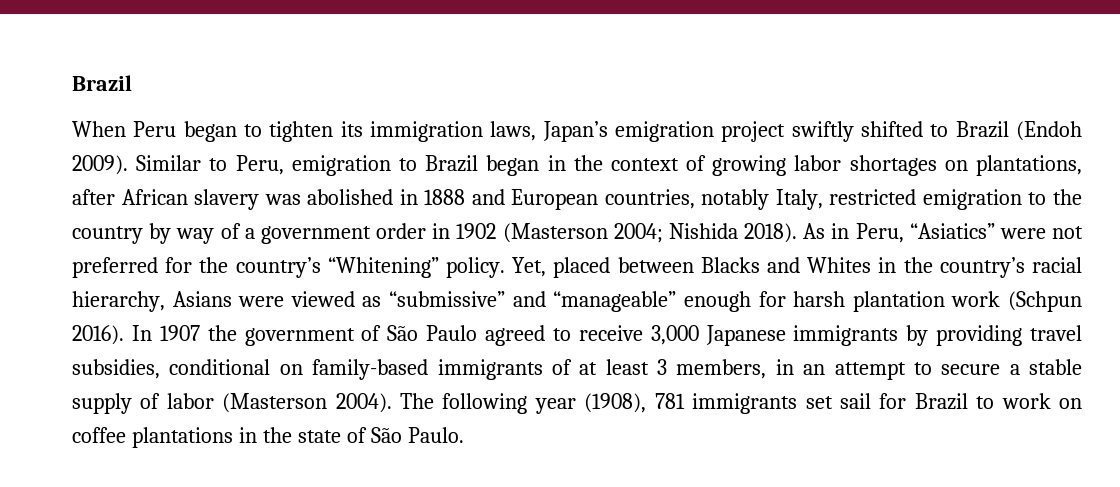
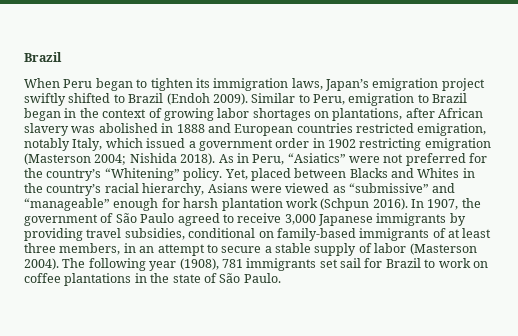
- Similar to Peru, emigration to Brazil began in the context of growing labor shortages on plantations, after African slavery was abolished in 1888 and European countries, notably Italy, restricted emigration to the country by way of a government order in 1902 (Masterson 2004; Nishida 2018).
+ Similar to Peru, emigration to Brazil began in the context of growing labor shortages on plantations, after African slavery was abolished in 1888 and European countries restricted emigration, notably Italy, which issued a government order in 1902 restricting emigration (Masterson 2004; Nishida 2018).
- In 1907 the government of São Paulo agreed to receive 3,000 Japanese immigrants by providing travel subsidies, conditional on family-based immigrants of at least 3 members, in an attempt to secure a stable supply of labor (Masterson 2004).
+ In 1907, the government of São Paulo agreed to receive 3,000 Japanese immigrants by providing travel subsidies, conditional on family-based immigrants of at least three members, in an attempt to secure a stable supply of labor (Masterson 2004).

